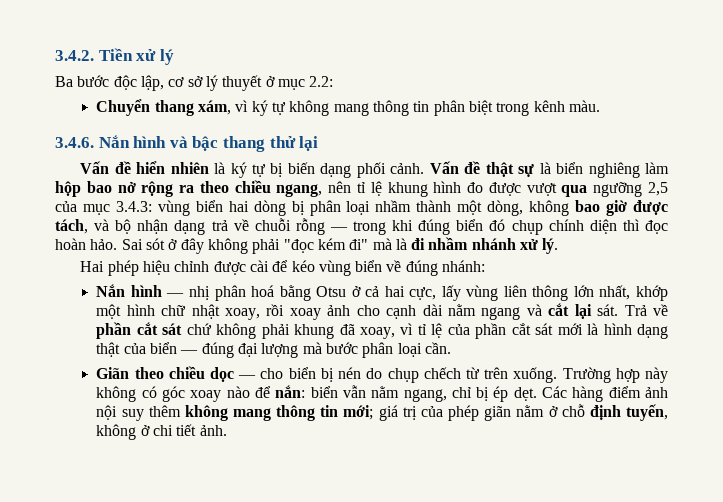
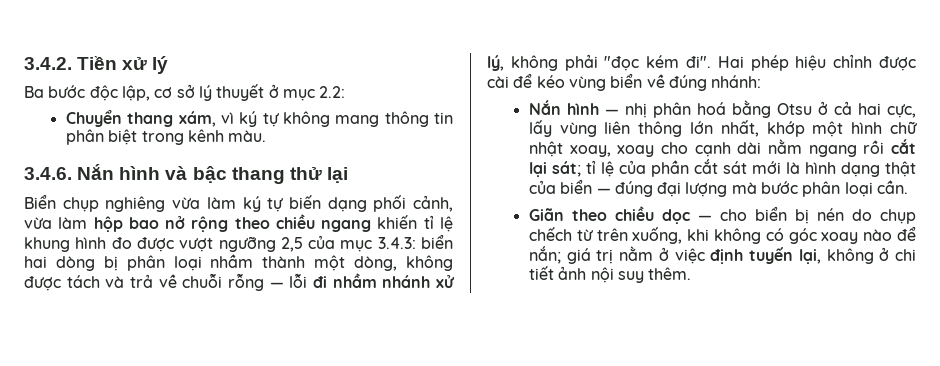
- Vấn đề hiển nhiên là ký tự bị biến dạng phối cảnh. Vấn đề thật sự là biển nghiêng làm hộp bao nở rộng ra theo chiều ngang, nên tỉ lệ khung hình đo được vượt qua ngưỡng 2,5 của mục 3.4.3: vùng biển hai dòng bị phân loại nhầm thành một dòng, không bao giờ được tách, và bộ nhận dạng trả về chuỗi rỗng — trong khi đúng biển đó chụp chính diện thì đọc hoàn hảo. Sai sót ở đây không phải "đọc kém đi" mà là đi nhầm nhánh xử lý.
- Hai phép hiệu chỉnh được cài để kéo vùng biển về đúng nhánh:
+ Biển chụp nghiêng vừa làm ký tự biến dạng phối cảnh, vừa làm hộp bao nở rộng theo chiều ngang khiến tỉ lệ khung hình đo được vượt ngưỡng 2,5 của mục 3.4.3: biển hai dòng bị phân loại nhầm thành một dòng, không được tách và trả về chuỗi rỗng — lỗi đi nhầm nhánh xử lý, không phải "đọc kém đi". Hai phép hiệu chỉnh được cài để kéo vùng biển về đúng nhánh:
- Nắn hình — nhị phân hoá bằng Otsu ở cả hai cực, lấy vùng liên thông lớn nhất, khớp một hình chữ nhật xoay, rồi xoay ảnh cho cạnh dài nằm ngang và cắt lại sát. Trả về phần cắt sát chứ không phải khung đã xoay, vì tỉ lệ của phần cắt sát mới là hình dạng thật của biển — đúng đại lượng mà bước phân loại cần.
+ Nắn hình — nhị phân hoá bằng Otsu ở cả hai cực, lấy vùng liên thông lớn nhất, khớp một hình chữ nhật xoay, xoay cho cạnh dài nằm ngang rồi cắt lại sát; tỉ lệ của phần cắt sát mới là hình dạng thật của biển — đúng đại lượng mà bước phân loại cần.
- Giãn theo chiều dọc — cho biển bị nén do chụp chếch từ trên xuống. Trường hợp này không có góc xoay nào để nắn: biển vẫn nằm ngang, chỉ bị ép dẹt. Các hàng điểm ảnh nội suy thêm không mang thông tin mới; giá trị của phép giãn nằm ở chỗ định tuyến, không ở chi tiết ảnh.
+ Giãn theo chiều dọc — cho biển bị nén do chụp chếch từ trên xuống, khi không có góc xoay nào để nắn; giá trị nằm ở việc định tuyến lại, không ở chi tiết ảnh nội suy thêm.

